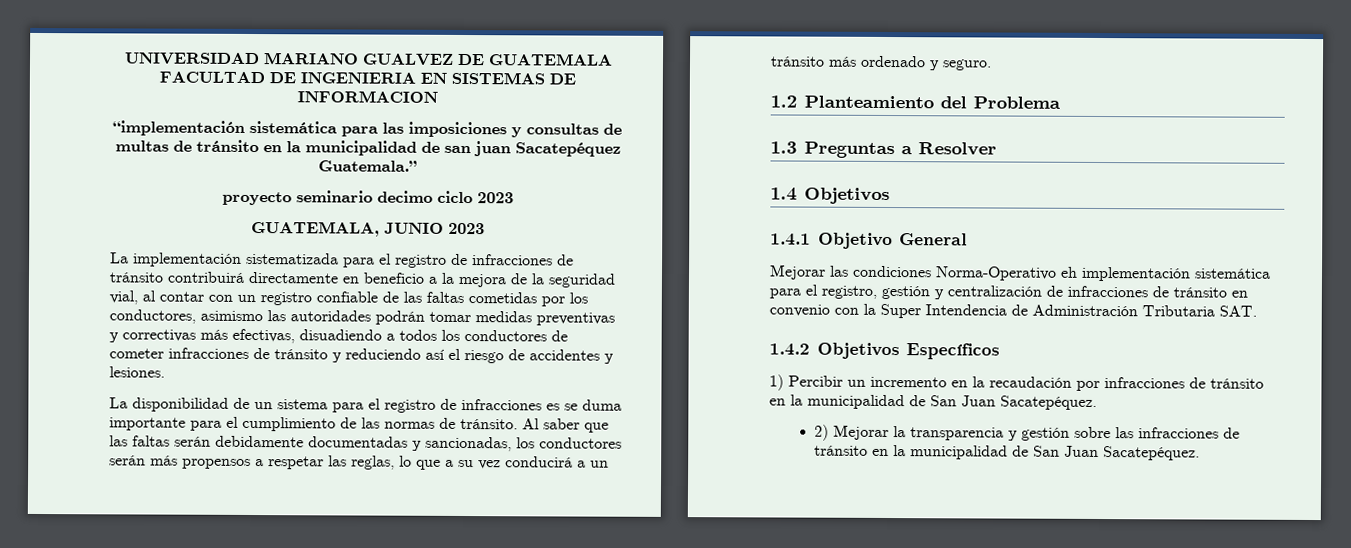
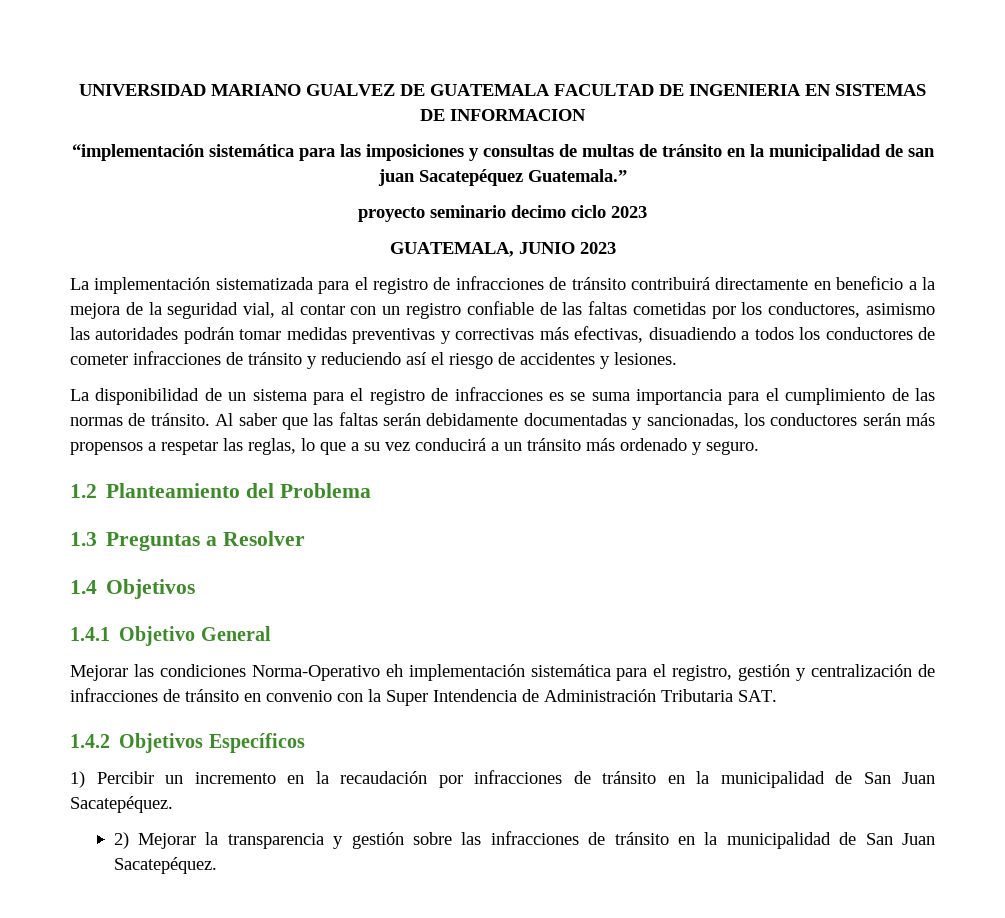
- La disponibilidad de un sistema para el registro de infracciones es se duma importante para el cumplimiento de las normas de tránsito.
+ La disponibilidad de un sistema para el registro de infracciones es se suma importancia para el cumplimiento de las normas de tránsito.

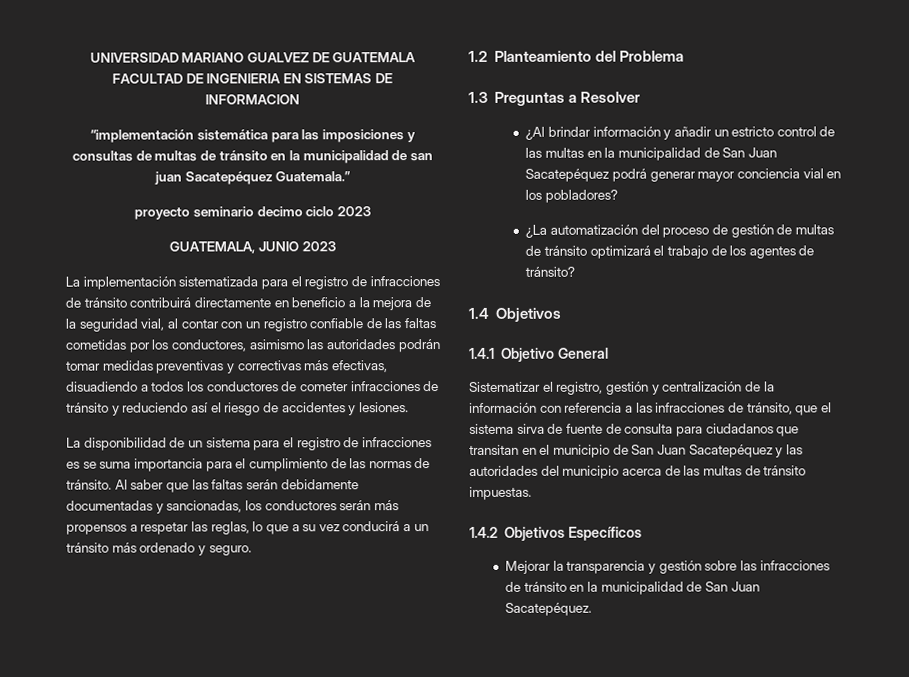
+ ¿Al brindar información y añadir un estricto control de las multas en la municipalidad de San Juan Sacatepéquez podrá generar mayor conciencia vial en los pobladores?
+ ¿La automatización del proceso de gestión de multas de tránsito optimizará el trabajo de los agentes de tránsito?
- Mejorar las condiciones Norma-Operativo eh implementación sistemática para el registro, gestión y centralización de infracciones de tránsito en convenio con la Super Intendencia de Administración Tributaria SAT.
+ Sistematizar el registro, gestión y centralización de la información con referencia a las infracciones de tránsito, que el sistema sirva de fuente de consulta para ciudadanos que transitan en el municipio de San Juan Sacatepéquez y las autoridades del municipio acerca de las multas de tránsito impuestas.
  1.4.2 Objetivos Específicos
- 1) Percibir un incremento en la recaudación por infracciones de tránsito en la municipalidad de San Juan Sacatepéquez.
- 2) Mejorar la transparencia y gestión sobre las infracciones de tránsito en la municipalidad de San Juan Sacatepéquez.
+ Mejorar la transparencia y gestión sobre las infracciones de tránsito en la municipalidad de San Juan Sacatepéquez.

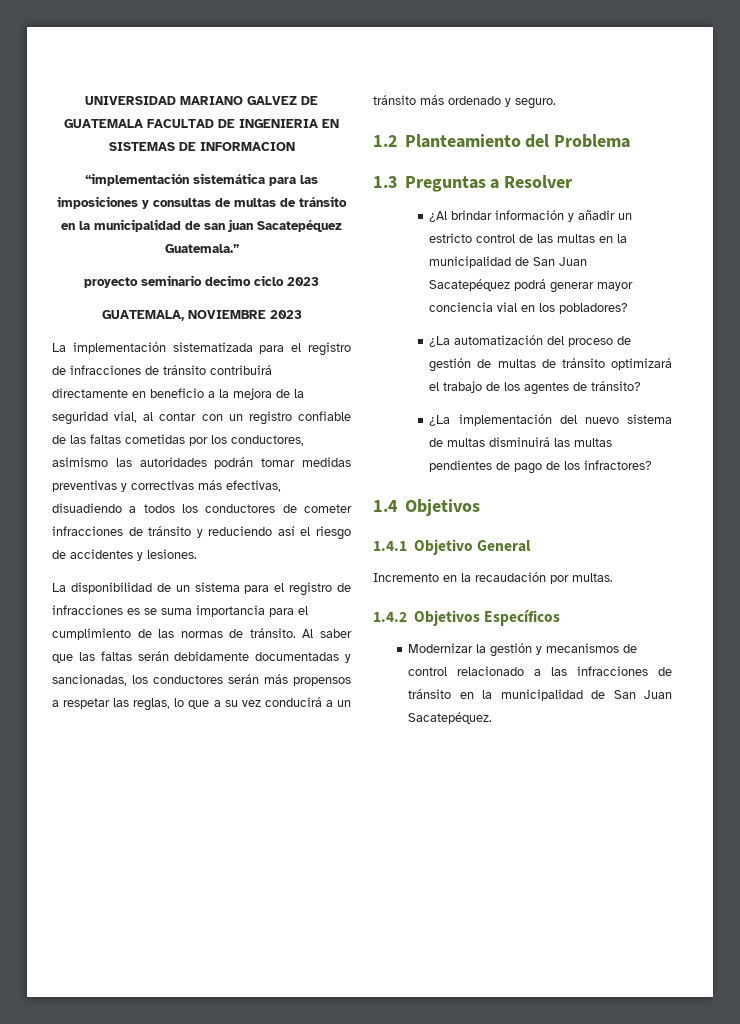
- UNIVERSIDAD MARIANO GUALVEZ DE GUATEMALA FACULTAD DE INGENIERIA EN SISTEMAS DE INFORMACION
+ UNIVERSIDAD MARIANO GALVEZ DE GUATEMALA FACULTAD DE INGENIERIA EN SISTEMAS DE INFORMACION
- GUATEMALA, JUNIO 2023
+ GUATEMALA, NOVIEMBRE 2023
+ ¿La implementación del nuevo sistema de multas disminuirá las multas pendientes de pago de los infractores?
- Sistematizar el registro, gestión y centralización de la información con referencia a las infracciones de tránsito, que el sistema sirva de fuente de consulta para ciudadanos que transitan en el municipio de San Juan Sacatepéquez y las autoridades del municipio acerca de las multas de tránsito impuestas.
+ Incremento en la recaudación por multas.
  1.4.2 Objetivos Específicos
- Mejorar la transparencia y gestión sobre las infracciones de tránsito en la municipalidad de San Juan Sacatepéquez.
+ Modernizar la gestión y mecanismos de control relacionado a las infracciones de tránsito en la municipalidad de San Juan Sacatepéquez.

